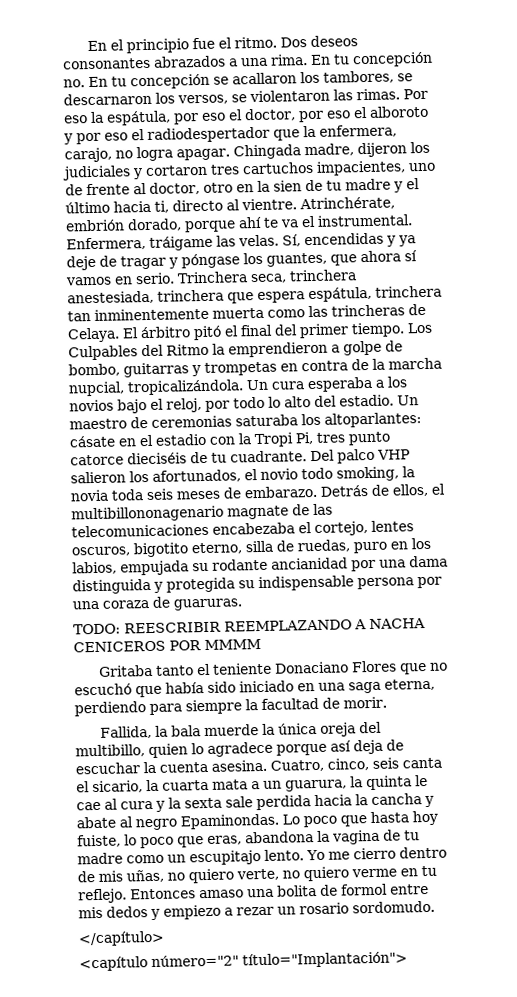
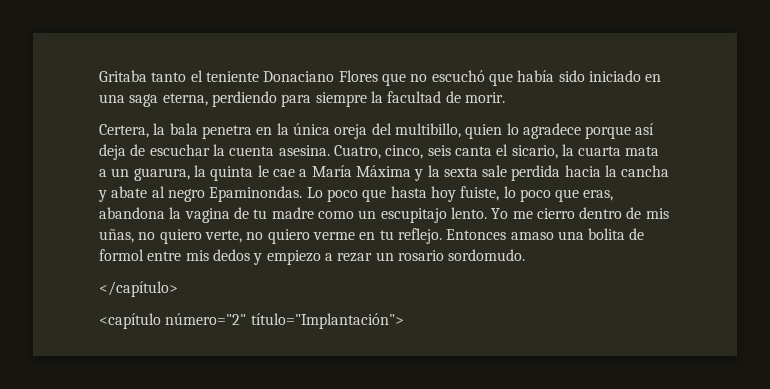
- En el principio fue el ritmo. Dos deseos consonantes abrazados a una rima. En tu concepción no. En tu concepción se acallaron los tambores, se descarnaron los versos, se violentaron las rimas. Por eso la espátula, por eso el doctor, por eso el alboroto y por eso el radiodespertador que la enfermera, carajo, no logra apagar. Chingada madre, dijeron los judiciales y cortaron tres cartuchos impacientes, uno de frente al doctor, otro en la sien de tu madre y el último hacia ti, directo al vientre. Atrinchérate, embrión dorado, porque ahí te va el instrumental. Enfermera, tráigame las velas. Sí, encendidas y ya deje de tragar y póngase los guantes, que ahora sí vamos en serio. Trinchera seca, trinchera anestesiada, trinchera que espera espátula, trinchera tan inminentemente muerta como las trincheras de Celaya. El árbitro pitó el final del primer tiempo. Los Culpables del Ritmo la emprendieron a golpe de bombo, guitarras y trompetas en contra de la marcha nupcial, tropicalizándola. Un cura esperaba a los novios bajo el reloj, por todo lo alto del estadio. Un maestro de ceremonias saturaba los altoparlantes: cásate en el estadio con la Tropi Pi, tres punto catorce dieciséis de tu cuadrante. Del palco VHP salieron los afortunados, el novio todo smoking, la novia toda seis meses de embarazo. Detrás de ellos, el multibillononagenario magnate de las telecomunicaciones encabezaba el cortejo, lentes oscuros, bigotito eterno, silla de ruedas, puro en los labios, empujada su rodante ancianidad por una dama distinguida y protegida su indispensable persona por una coraza de guaruras.
- TODO: REESCRIBIR REEMPLAZANDO A NACHA CENICEROS POR MMMM
- Fallida, la bala muerde la única oreja del multibillo, quien lo agradece porque así deja de escuchar la cuenta asesina.
+ Certera, la bala penetra en la única oreja del multibillo, quien lo agradece porque así deja de escuchar la cuenta asesina.
- Cuatro, cinco, seis canta el sicario, la cuarta mata a un guarura, la quinta le cae al cura y la sexta sale perdida hacia la cancha y abate al negro Epaminondas.
+ Cuatro, cinco, seis canta el sicario, la cuarta mata a un guarura, la quinta le cae a María Máxima y la sexta sale perdida hacia la cancha y abate al negro Epaminondas.

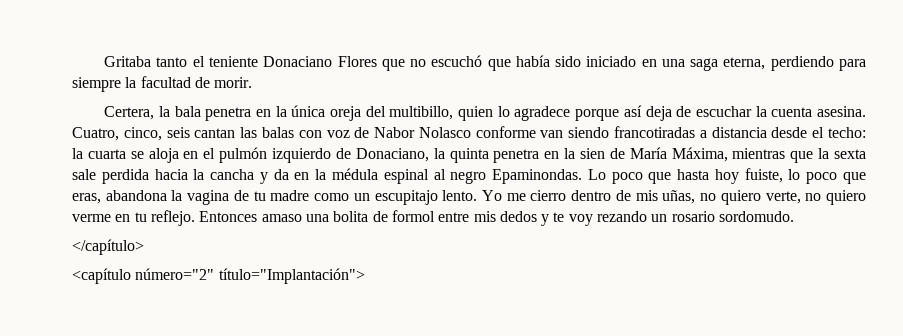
- Cuatro, cinco, seis canta el sicario, la cuarta mata a un guarura, la quinta le cae a María Máxima y la sexta sale perdida hacia la cancha y abate al negro Epaminondas.
+ Cuatro, cinco, seis cantan las balas con voz de Nabor Nolasco conforme van siendo francotiradas a distancia desde el techo: la cuarta se aloja en el pulmón izquierdo de Donaciano, la quinta penetra en la sien de María Máxima, mientras que la sexta sale perdida hacia la cancha y da en la médula espinal al negro Epaminondas.
- Entonces amaso una bolita de formol entre mis dedos y empiezo a rezar un rosario sordomudo.
+ Entonces amaso una bolita de formol entre mis dedos y te voy rezando un rosario sordomudo.

